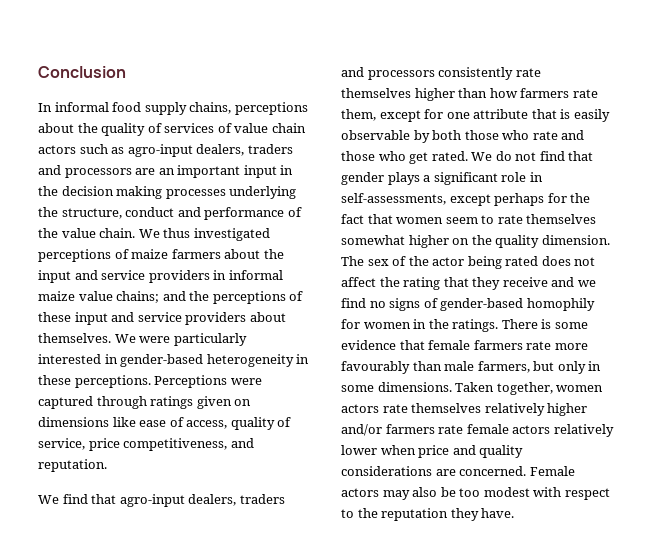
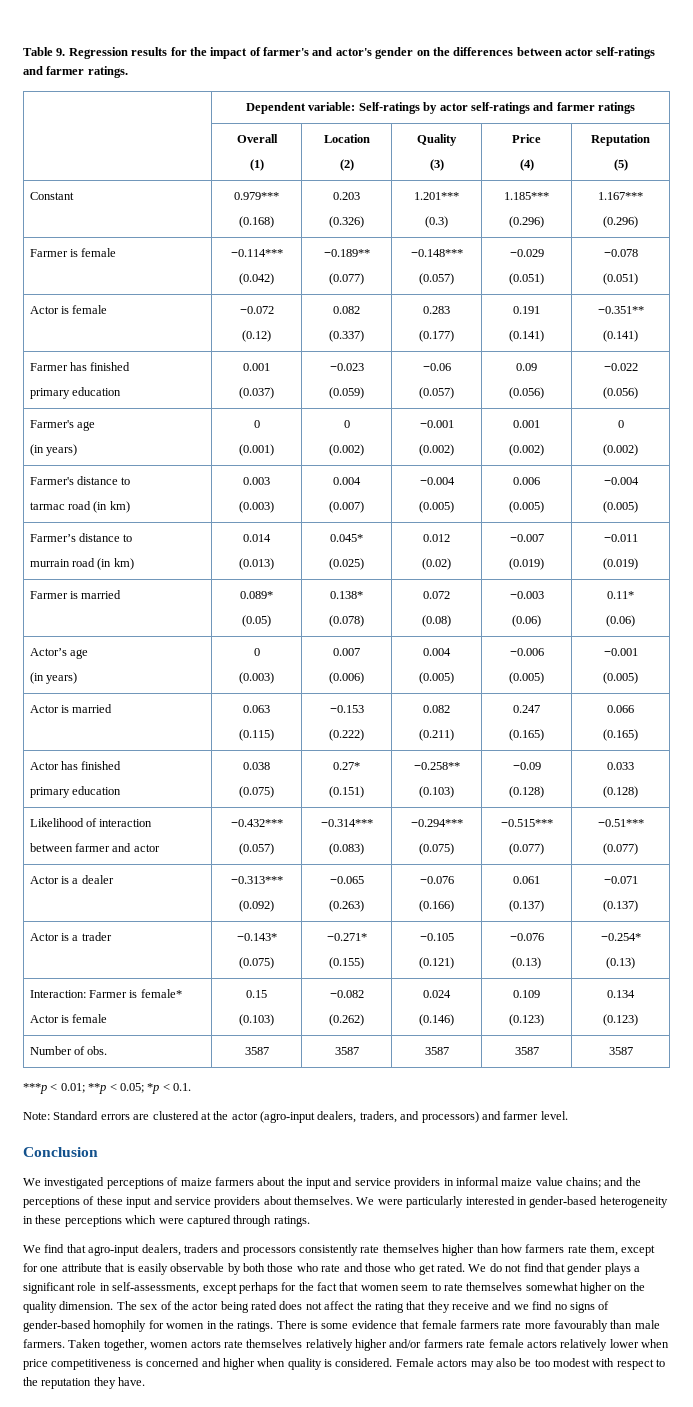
+ Table 9. Regression results for the impact of farmer's and actor's gender on the differences between actor self-ratings and farmer ratings.
+ | Dependent variable: Self-ratings by actor self-ratings and farmer ratings
+ | Overall
+ (1) | Location
+ (2) | Quality
+ (3) | Price
+ (4) | Reputation
+ (5)
+ Constant | 0.979***
+ (0.168) | 0.203
+ (0.326) | 1.201***
+ (0.3) | 1.185***
+ (0.296) | 1.167***
+ (0.296)
+ Farmer is female | −0.114***
+ (0.042) | −0.189**
+ (0.077) | −0.148***
+ (0.057) | −0.029
+ (0.051) | −0.078
+ (0.051)
+ Actor is female | −0.072
+ (0.12) | 0.082
+ (0.337) | 0.283
+ (0.177) | 0.191
+ (0.141) | −0.351**
+ (0.141)
+ Farmer has finished
+ primary education | 0.001
+ (0.037) | −0.023
+ (0.059) | −0.06
+ (0.057) | 0.09
+ (0.056) | −0.022
+ (0.056)
+ Farmer's age
+ (in years) | 0
+ (0.001) | 0
+ (0.002) | −0.001
+ (0.002) | 0.001
+ (0.002) | 0
+ (0.002)
+ Farmer's distance to
+ tarmac road (in km) | 0.003
+ (0.003) | 0.004
+ (0.007) | −0.004
+ (0.005) | 0.006
+ (0.005) | −0.004
+ (0.005)
+ Farmer’s distance to
+ murrain road (in km) | 0.014
+ (0.013) | 0.045*
+ (0.025) | 0.012
+ (0.02) | −0.007
+ (0.019) | −0.011
+ (0.019)
+ Farmer is married | 0.089*
+ (0.05) | 0.138*
+ (0.078) | 0.072
+ (0.08) | −0.003
+ (0.06) | 0.11*
+ (0.06)
+ Actor’s age
+ (in years) | 0
+ (0.003) | 0.007
+ (0.006) | 0.004
+ (0.005) | −0.006
+ (0.005) | −0.001
+ (0.005)
+ Actor is married | 0.063
+ (0.115) | −0.153
+ (0.222) | 0.082
+ (0.211) | 0.247
+ (0.165) | 0.066
+ (0.165)
+ Actor has finished
+ primary education | 0.038
+ (0.075) | 0.27*
+ (0.151) | −0.258**
+ (0.103) | −0.09
+ (0.128) | 0.033
+ (0.128)
+ Likelihood of interaction
+ between farmer and actor | −0.432***
+ (0.057) | −0.314***
+ (0.083) | −0.294***
+ (0.075) | −0.515***
+ (0.077) | −0.51***
+ (0.077)
+ Actor is a dealer | −0.313***
+ (0.092) | −0.065
+ (0.263) | −0.076
+ (0.166) | 0.061
+ (0.137) | −0.071
+ (0.137)
+ Actor is a trader | −0.143*
+ (0.075) | −0.271*
+ (0.155) | −0.105
+ (0.121) | −0.076
+ (0.13) | −0.254*
+ (0.13)
+ Interaction: Farmer is female*
+ Actor is female | 0.15
+ (0.103) | −0.082
+ (0.262) | 0.024
+ (0.146) | 0.109
+ (0.123) | 0.134
+ (0.123)
+ Number of obs. | 3587 | 3587 | 3587 | 3587 | 3587
+ ***p < 0.01; **p < 0.05; *p < 0.1.
+ Note: Standard errors are clustered at the actor (agro-input dealers, traders, and processors) and farmer level.
  Conclusion
- In informal food supply chains, perceptions about the quality of services of value chain actors such as agro-input dealers, traders and processors are an important input in the decision making processes underlying the structure, conduct and performance of the value chain. We thus investigated perceptions of maize farmers about the input and service providers in informal maize value chains; and the perceptions of these input and service providers about themselves.
+ We investigated perceptions of maize farmers about the input and service providers in informal maize value chains; and the perceptions of these input and service providers about themselves.
- We were particularly interested in gender-based heterogeneity in these perceptions. Perceptions were captured through ratings given on dimensions like ease of access, quality of service, price competitiveness, and reputation.
+ We were particularly interested in gender-based heterogeneity in these perceptions which were captured through ratings.
- There is some evidence that female farmers rate more favourably than male farmers, but only in some dimensions.
+ There is some evidence that female farmers rate more favourably than male farmers.
- Taken together, women actors rate themselves relatively higher and/or farmers rate female actors relatively lower when price and quality considerations are concerned.
+ Taken together, women actors rate themselves relatively higher and/or farmers rate female actors relatively lower when price competitiveness is concerned and higher when quality is considered.

